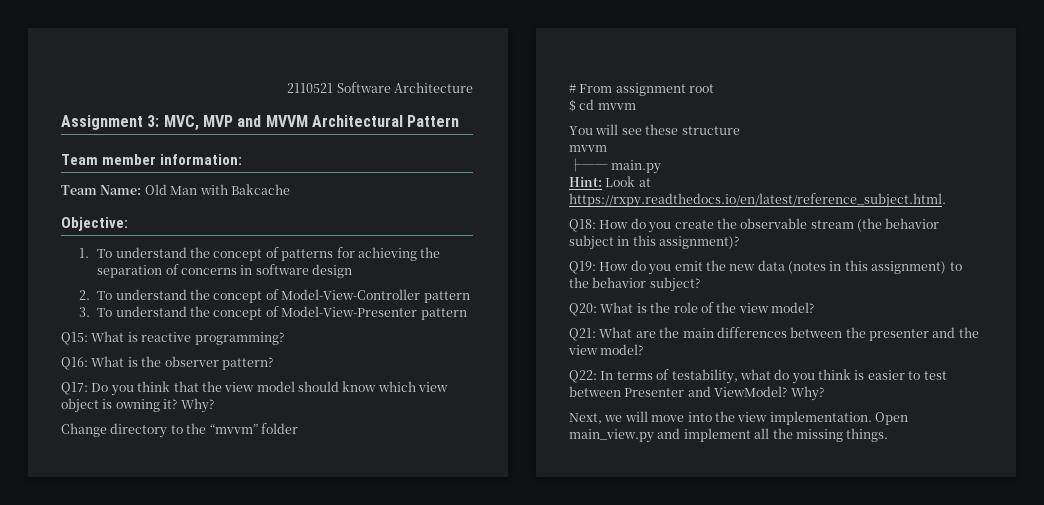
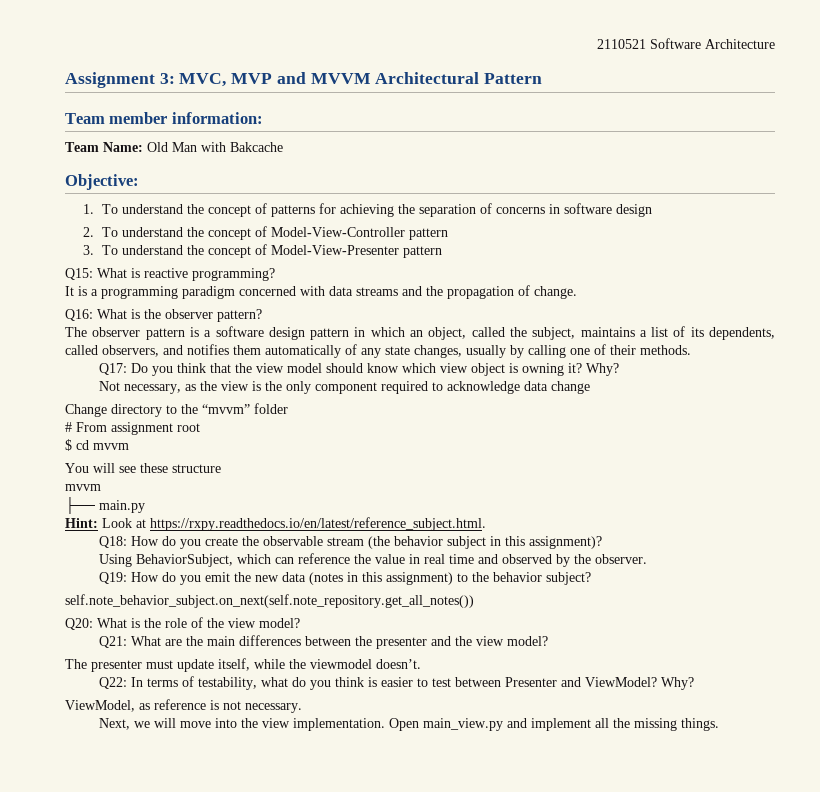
+ It is a programming paradigm concerned with data streams and the propagation of change.
+ The observer pattern is a software design pattern in which an object, called the subject, maintains a list of its dependents, called observers, and notifies them automatically of any state changes, usually by calling one of their methods.
+ Not necessary, as the view is the only component required to acknowledge data change
+ Using BehaviorSubject, which can reference the value in real time and observed by the observer.
+ self.note_behavior_subject.on_next(self.note_repository.get_all_notes())
+ The presenter must update itself, while the viewmodel doesn’t.
+ ViewModel, as reference is not necessary.

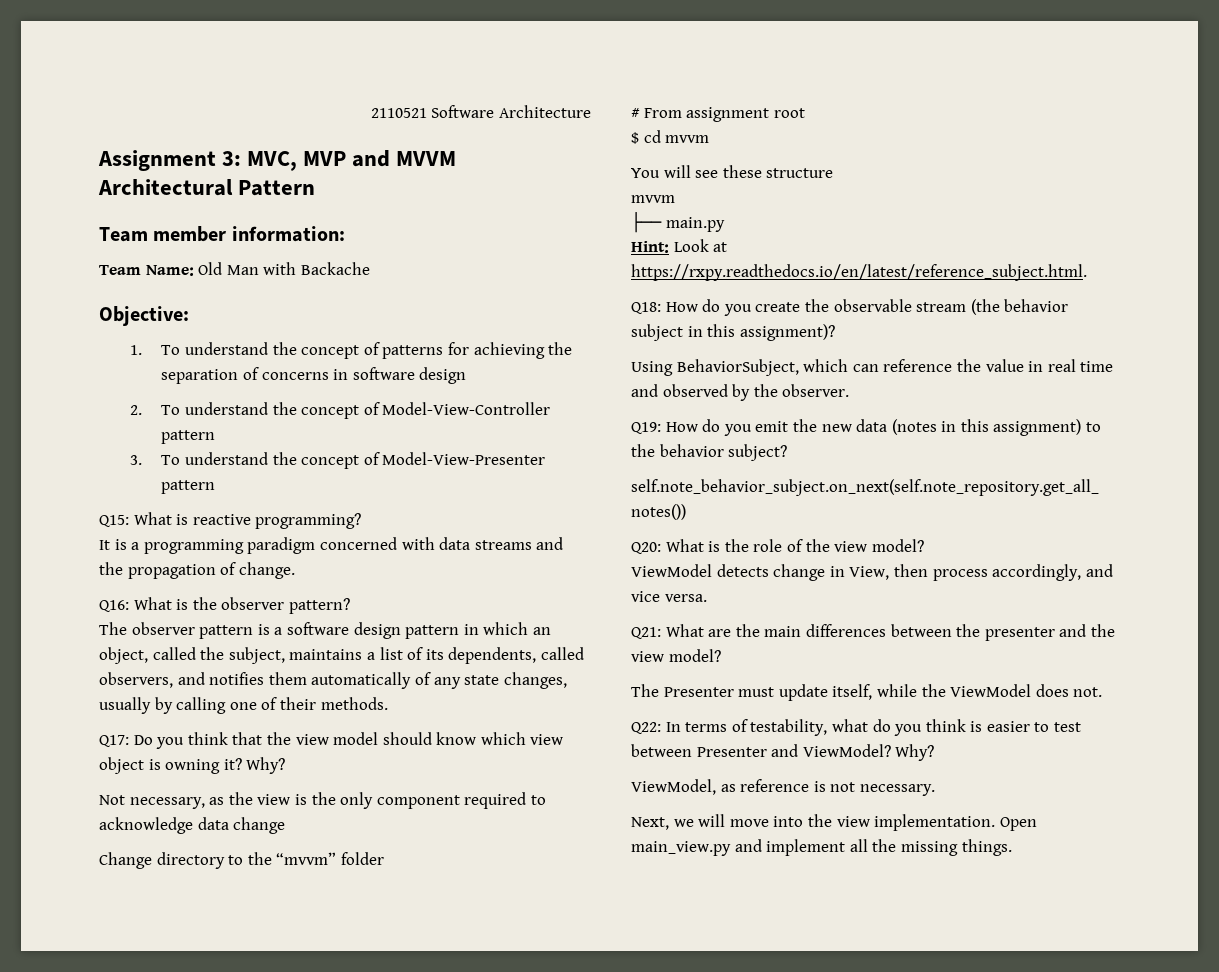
- Team Name: Old Man with Bakcache
+ Team Name: Old Man with Backache
+ ViewModel detects change in View, then process accordingly, and vice versa.
- The presenter must update itself, while the viewmodel doesn’t.
+ The Presenter must update itself, while the ViewModel does not.

